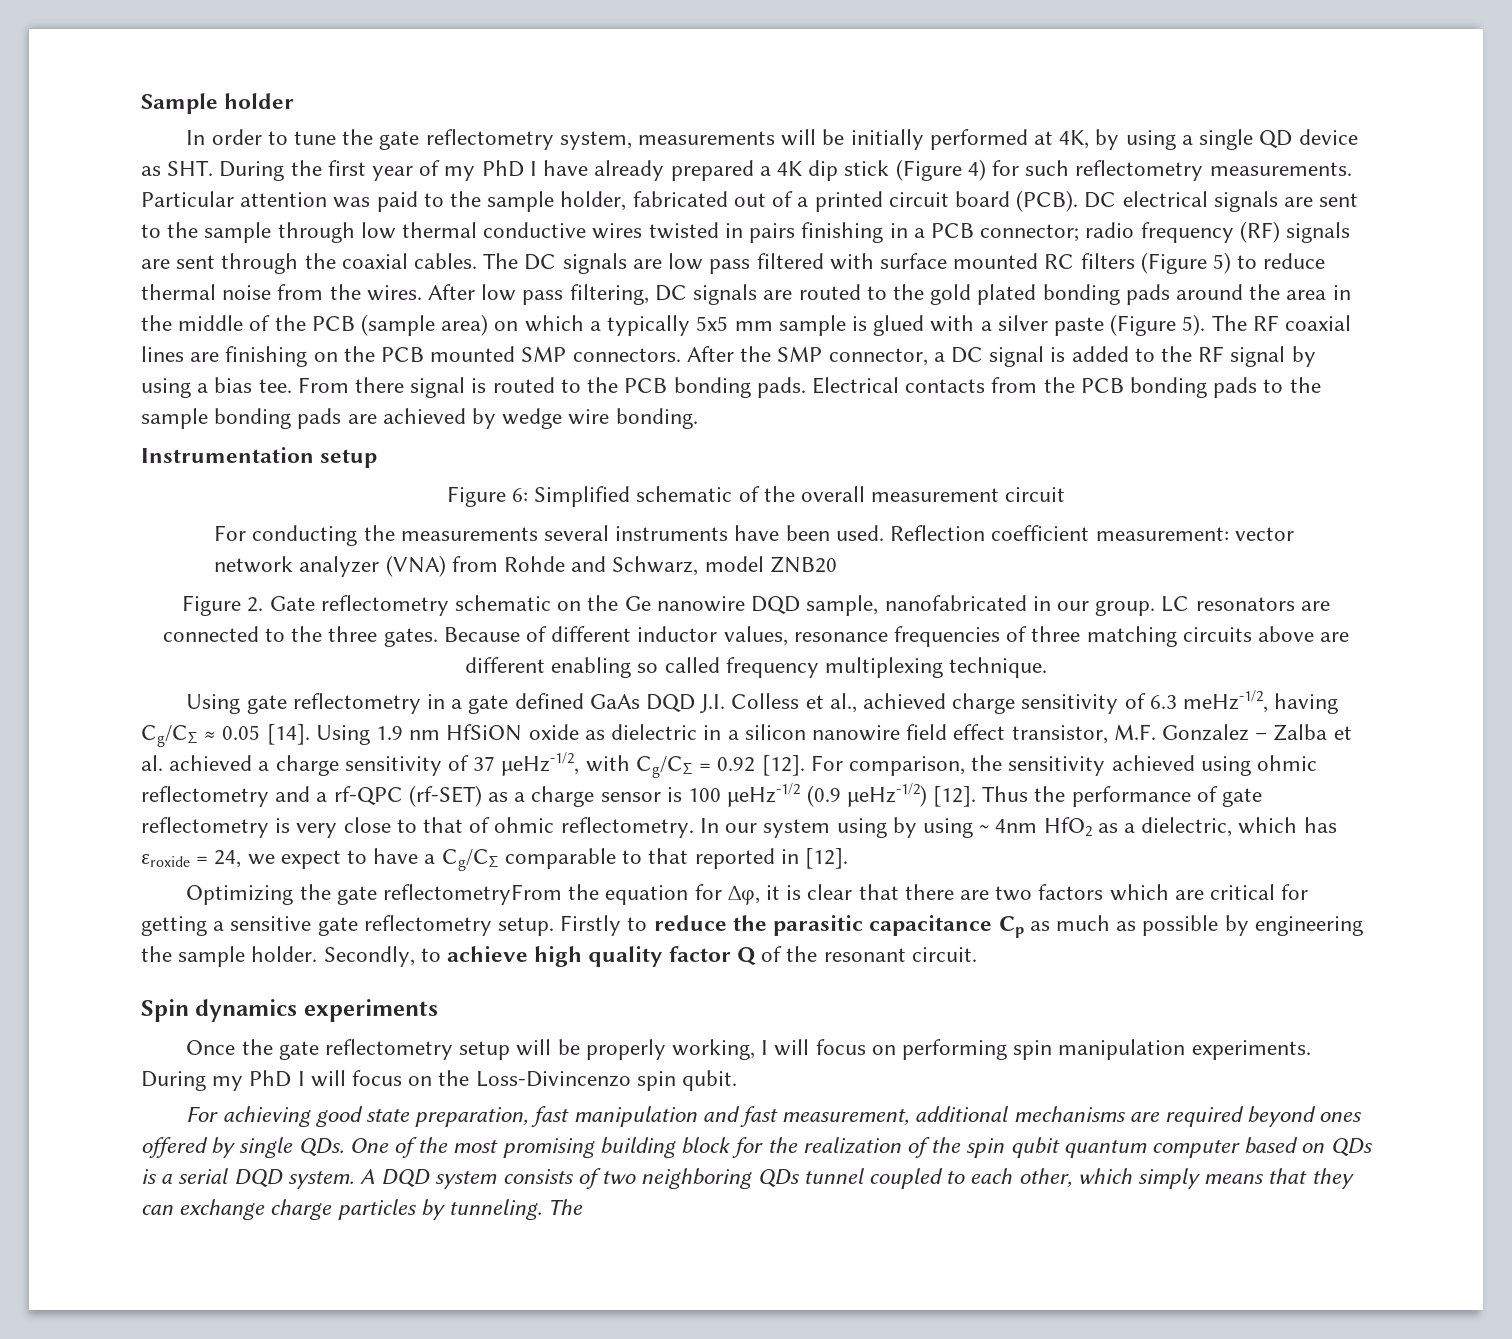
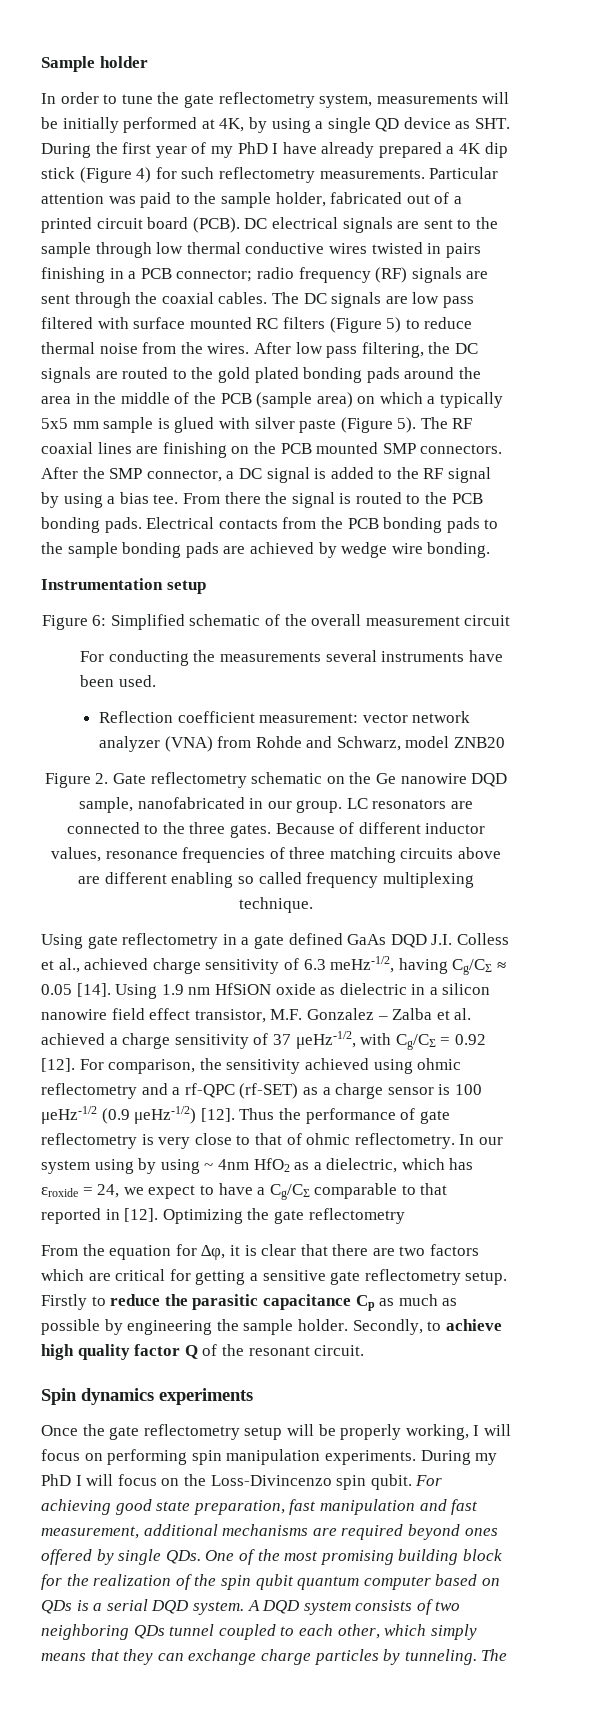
- After low pass filtering, DC signals are routed to the gold plated bonding pads around the area in the middle of the PCB (sample area) on which a typically 5x5 mm sample is glued with a silver paste (Figure 5).
+ After low pass filtering, the DC signals are routed to the gold plated bonding pads around the area in the middle of the PCB (sample area) on which a typically 5x5 mm sample is glued with silver paste (Figure 5).
- From there signal is routed to the PCB bonding pads.
+ From there the signal is routed to the PCB bonding pads.
- For conducting the measurements several instruments have been used. Reflection coefficient measurement: vector network analyzer (VNA) from Rohde and Schwarz, model ZNB20
+ For conducting the measurements several instruments have been used.
+ Reflection coefficient measurement: vector network analyzer (VNA) from Rohde and Schwarz, model ZNB20
- In our system using by using ~ 4nm HfO2 as a dielectric, which has εroxide = 24, we expect to have a Cg/CΣ comparable to that reported in [12].
- Optimizing the gate reflectometryFrom the equation for ∆φ, it is clear that there are two factors which are critical for getting a sensitive gate reflectometry setup.
+ In our system using by using ~ 4nm HfO2 as a dielectric, which has εroxide = 24, we expect to have a Cg/CΣ comparable to that reported in [12]. Optimizing the gate reflectometry
+ From the equation for ∆φ, it is clear that there are two factors which are critical for getting a sensitive gate reflectometry setup.
- During my PhD I will focus on the Loss-Divincenzo spin qubit.
- For achieving good state preparation, fast manipulation and fast measurement, additional mechanisms are required beyond ones offered by single QDs. One of the most promising building block for the realization of the spin qubit quantum computer based on QDs is a serial DQD system.
+ During my PhD I will focus on the Loss-Divincenzo spin qubit. For achieving good state preparation, fast manipulation and fast measurement, additional mechanisms are required beyond ones offered by single QDs. One of the most promising building block for the realization of the spin qubit quantum computer based on QDs is a serial DQD system.

